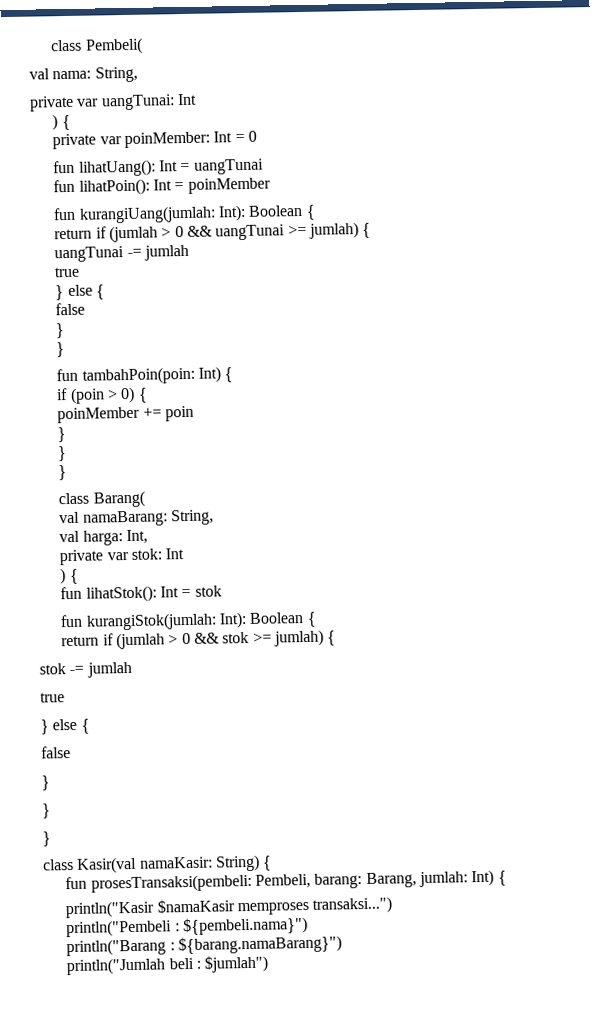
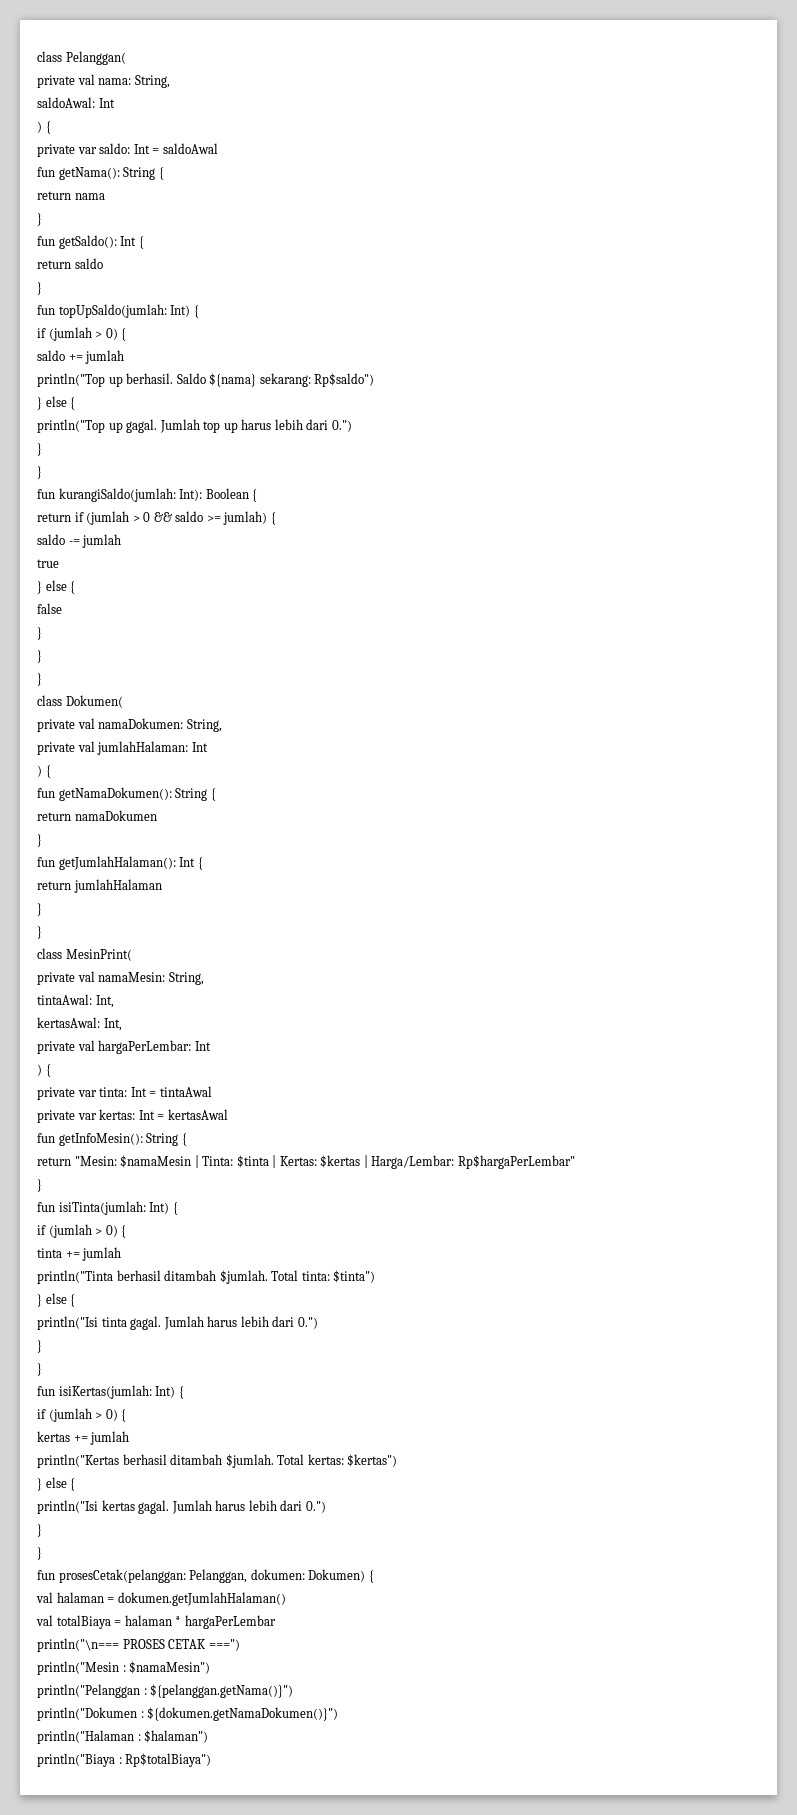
- class Pembeli(
- val nama: String,
+ class Pelanggan(
+ private val nama: String,
- private var uangTunai: Int
+ saldoAwal: Int
  ) {
- private var poinMember: Int = 0
- fun lihatUang(): Int = uangTunai
- fun lihatPoin(): Int = poinMember
- fun kurangiUang(jumlah: Int): Boolean {
- return if (jumlah > 0 && uangTunai >= jumlah) {
- uangTunai -= jumlah
- true
+ private var saldo: Int = saldoAwal
+ fun getNama(): String {
+ return nama
+ }
+ fun getSaldo(): Int {
+ return saldo
+ }
+ fun topUpSaldo(jumlah: Int) {
+ if (jumlah > 0) {
+ saldo += jumlah
+ println("Top up berhasil. Saldo ${nama} sekarang: Rp$saldo")
  } else {
- false
+ println("Top up gagal. Jumlah top up harus lebih dari 0.")
  }
  }
- fun tambahPoin(poin: Int) {
- if (poin > 0) {
- poinMember += poin
- }
- }
- }
- class Barang(
- val namaBarang: String,
- val harga: Int,
- private var stok: Int
- ) {
- fun lihatStok(): Int = stok
- fun kurangiStok(jumlah: Int): Boolean {
- return if (jumlah > 0 && stok >= jumlah) {
- stok -= jumlah
+ fun kurangiSaldo(jumlah: Int): Boolean {
+ return if (jumlah > 0 && saldo >= jumlah) {
+ saldo -= jumlah
- class Kasir(val namaKasir: String) {
- fun prosesTransaksi(pembeli: Pembeli, barang: Barang, jumlah: Int) {
- println("Kasir $namaKasir memproses transaksi...")
- println("Pembeli : ${pembeli.nama}")
- println("Barang : ${barang.namaBarang}")
- println("Jumlah beli : $jumlah")
+ class Dokumen(
+ private val namaDokumen: String,
+ private val jumlahHalaman: Int
+ ) {
+ fun getNamaDokumen(): String {
+ return namaDokumen
+ }
+ fun getJumlahHalaman(): Int {
+ return jumlahHalaman
+ }
+ }
+ class MesinPrint(
+ private val namaMesin: String,
+ tintaAwal: Int,
+ kertasAwal: Int,
+ private val hargaPerLembar: Int
+ ) {
+ private var tinta: Int = tintaAwal
+ private var kertas: Int = kertasAwal
+ fun getInfoMesin(): String {
+ return "Mesin: $namaMesin | Tinta: $tinta | Kertas: $kertas | Harga/Lembar: Rp$hargaPerLembar"
+ }
+ fun isiTinta(jumlah: Int) {
+ if (jumlah > 0) {
+ tinta += jumlah
+ println("Tinta berhasil ditambah $jumlah. Total tinta: $tinta")
+ } else {
+ println("Isi tinta gagal. Jumlah harus lebih dari 0.")
+ }
+ }
+ fun isiKertas(jumlah: Int) {
+ if (jumlah > 0) {
+ kertas += jumlah
+ println("Kertas berhasil ditambah $jumlah. Total kertas: $kertas")
+ } else {
+ println("Isi kertas gagal. Jumlah harus lebih dari 0.")
+ }
+ }
+ fun prosesCetak(pelanggan: Pelanggan, dokumen: Dokumen) {
+ val halaman = dokumen.getJumlahHalaman()
+ val totalBiaya = halaman * hargaPerLembar
+ println("\n=== PROSES CETAK ===")
+ println("Mesin : $namaMesin")
+ println("Pelanggan : ${pelanggan.getNama()}")
+ println("Dokumen : ${dokumen.getNamaDokumen()}")
+ println("Halaman : $halaman")
+ println("Biaya : Rp$totalBiaya")

